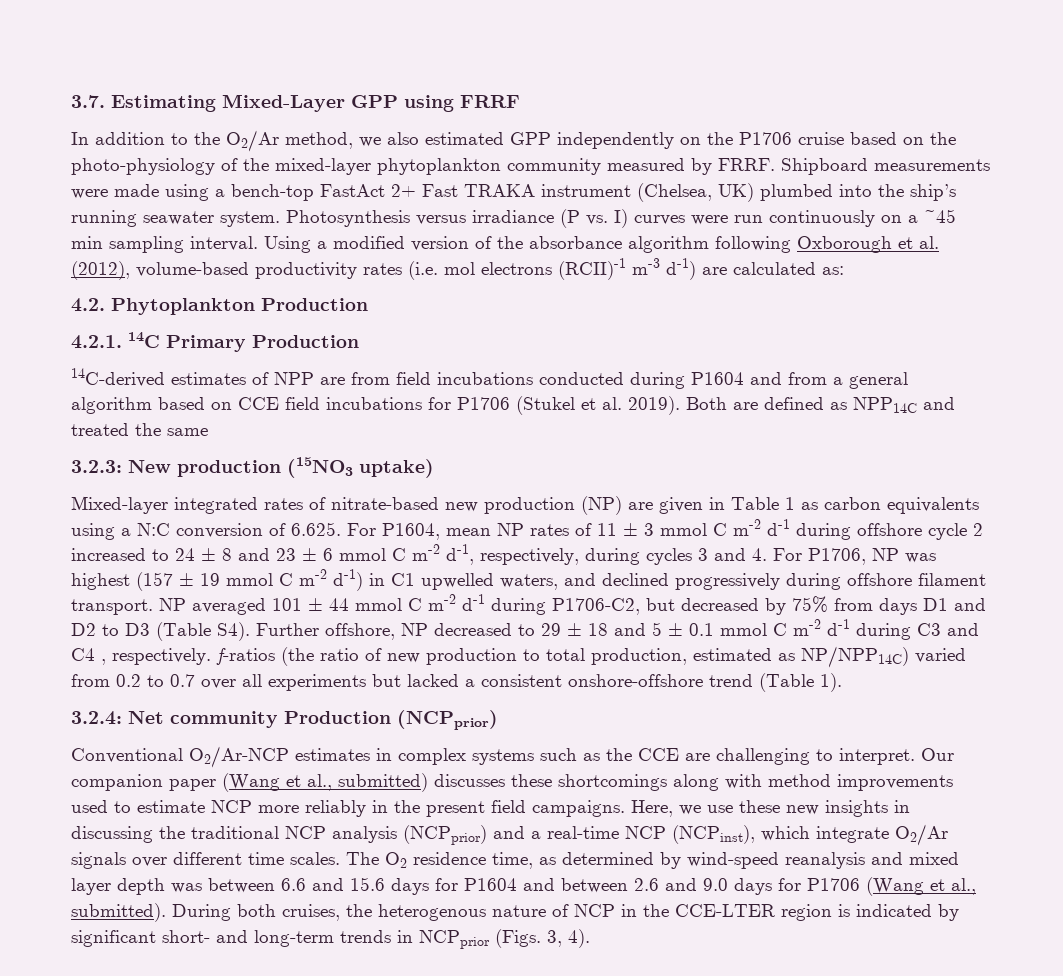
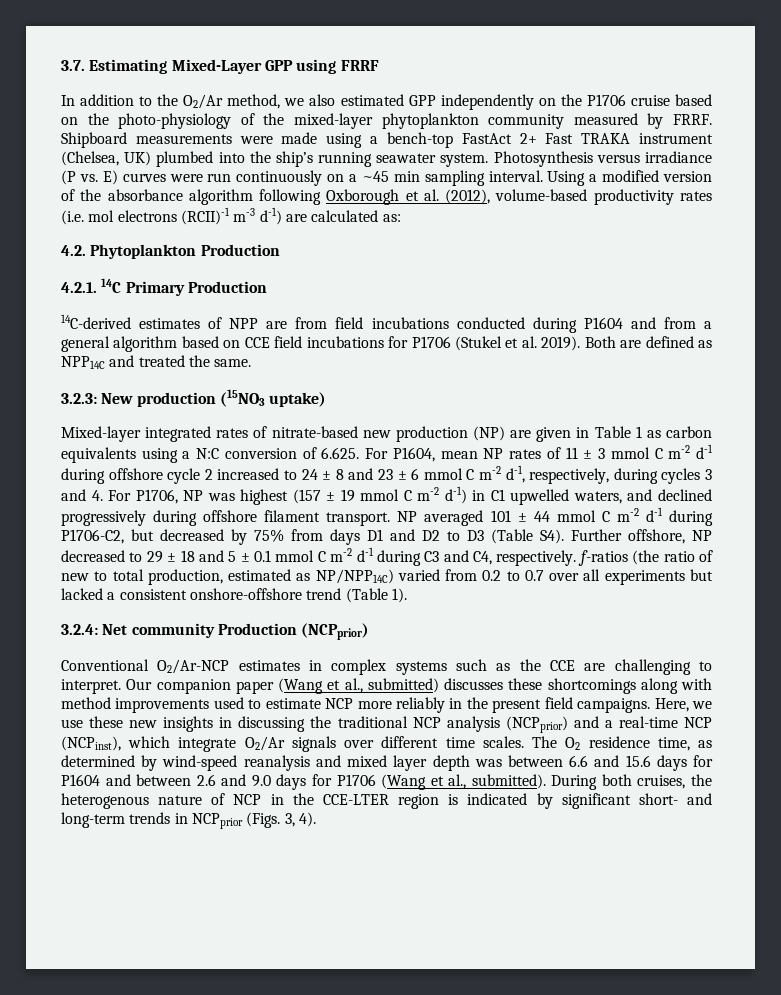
- Photosynthesis versus irradiance (P vs. I) curves were run continuously on a ~45 min sampling interval.
+ Photosynthesis versus irradiance (P vs. E) curves were run continuously on a ~45 min sampling interval.
- Both are defined as NPP14C and treated the same
+ Both are defined as NPP14C and treated the same.
- NP averaged 101 ± 44 mmol C m-2 d-1 during P1706-C2, but decreased by 75% from days D1 and D2 to D3 (Table S4). Further offshore, NP decreased to 29 ± 18 and 5 ± 0.1 mmol C m-2 d-1 during C3 and C4 , respectively. f-ratios (the ratio of new production to total production, estimated as NP/NPP14C) varied from 0.2 to 0.7 over all experiments but lacked a consistent onshore-offshore trend (Table 1).
+ NP averaged 101 ± 44 mmol C m-2 d-1 during P1706-C2, but decreased by 75% from days D1 and D2 to D3 (Table S4). Further offshore, NP decreased to 29 ± 18 and 5 ± 0.1 mmol C m-2 d-1 during C3 and C4, respectively. f-ratios (the ratio of new to total production, estimated as NP/NPP14C) varied from 0.2 to 0.7 over all experiments but lacked a consistent onshore-offshore trend (Table 1).

